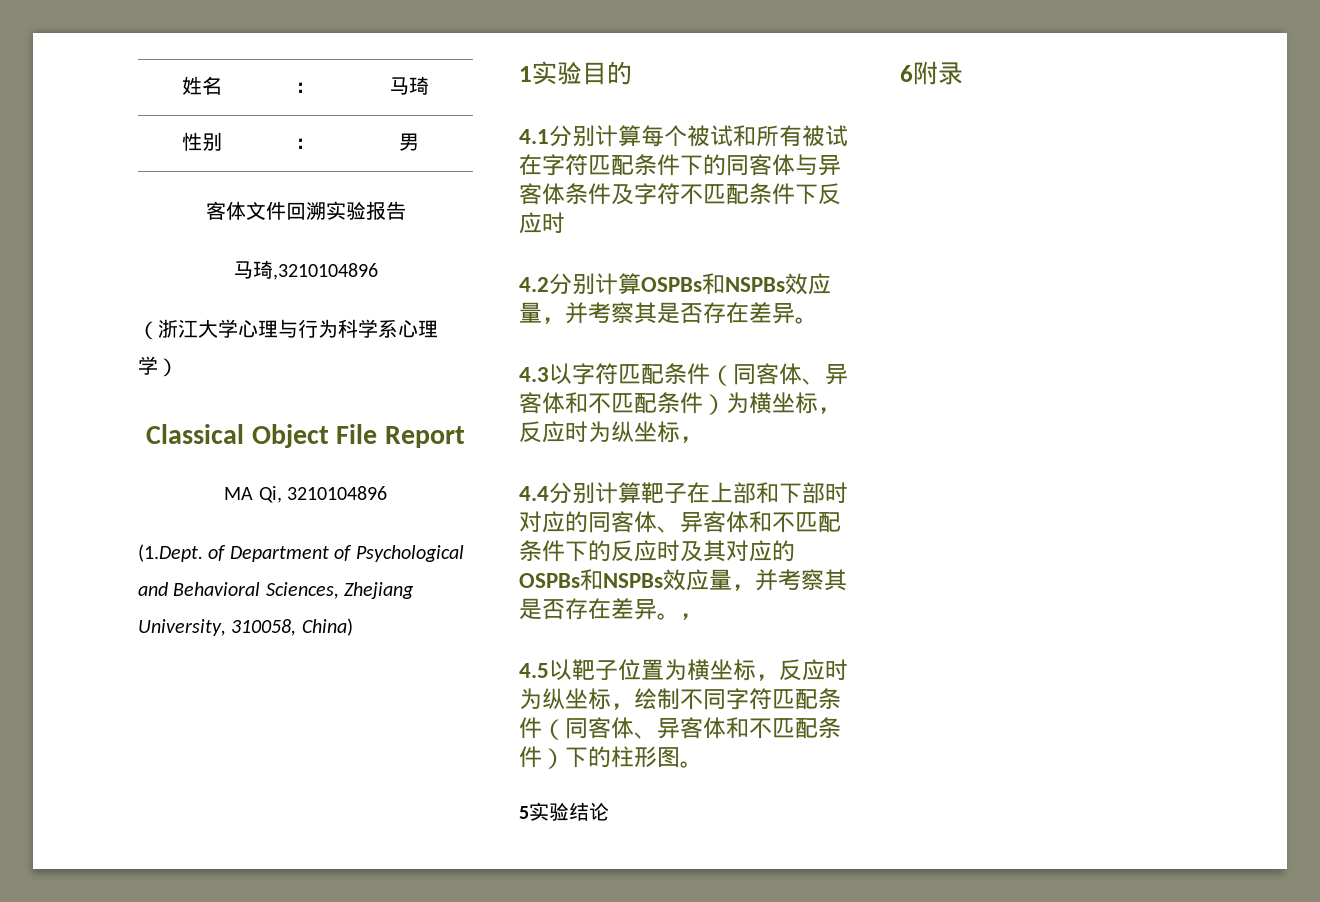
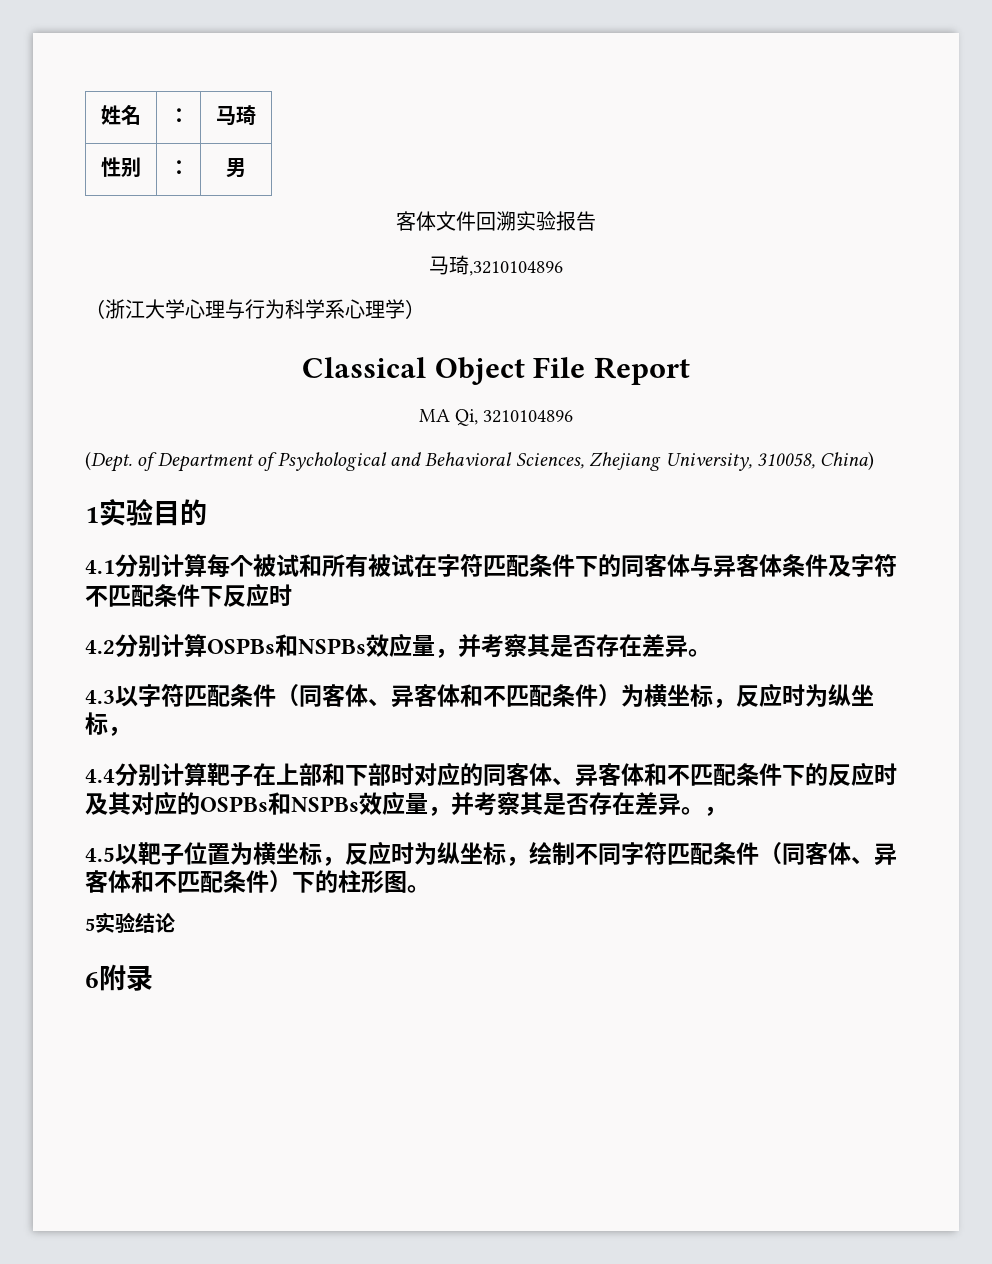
- (1.Dept. of Department of Psychological and Behavioral Sciences, Zhejiang University, 310058, China)
+ (Dept. of Department of Psychological and Behavioral Sciences, Zhejiang University, 310058, China)

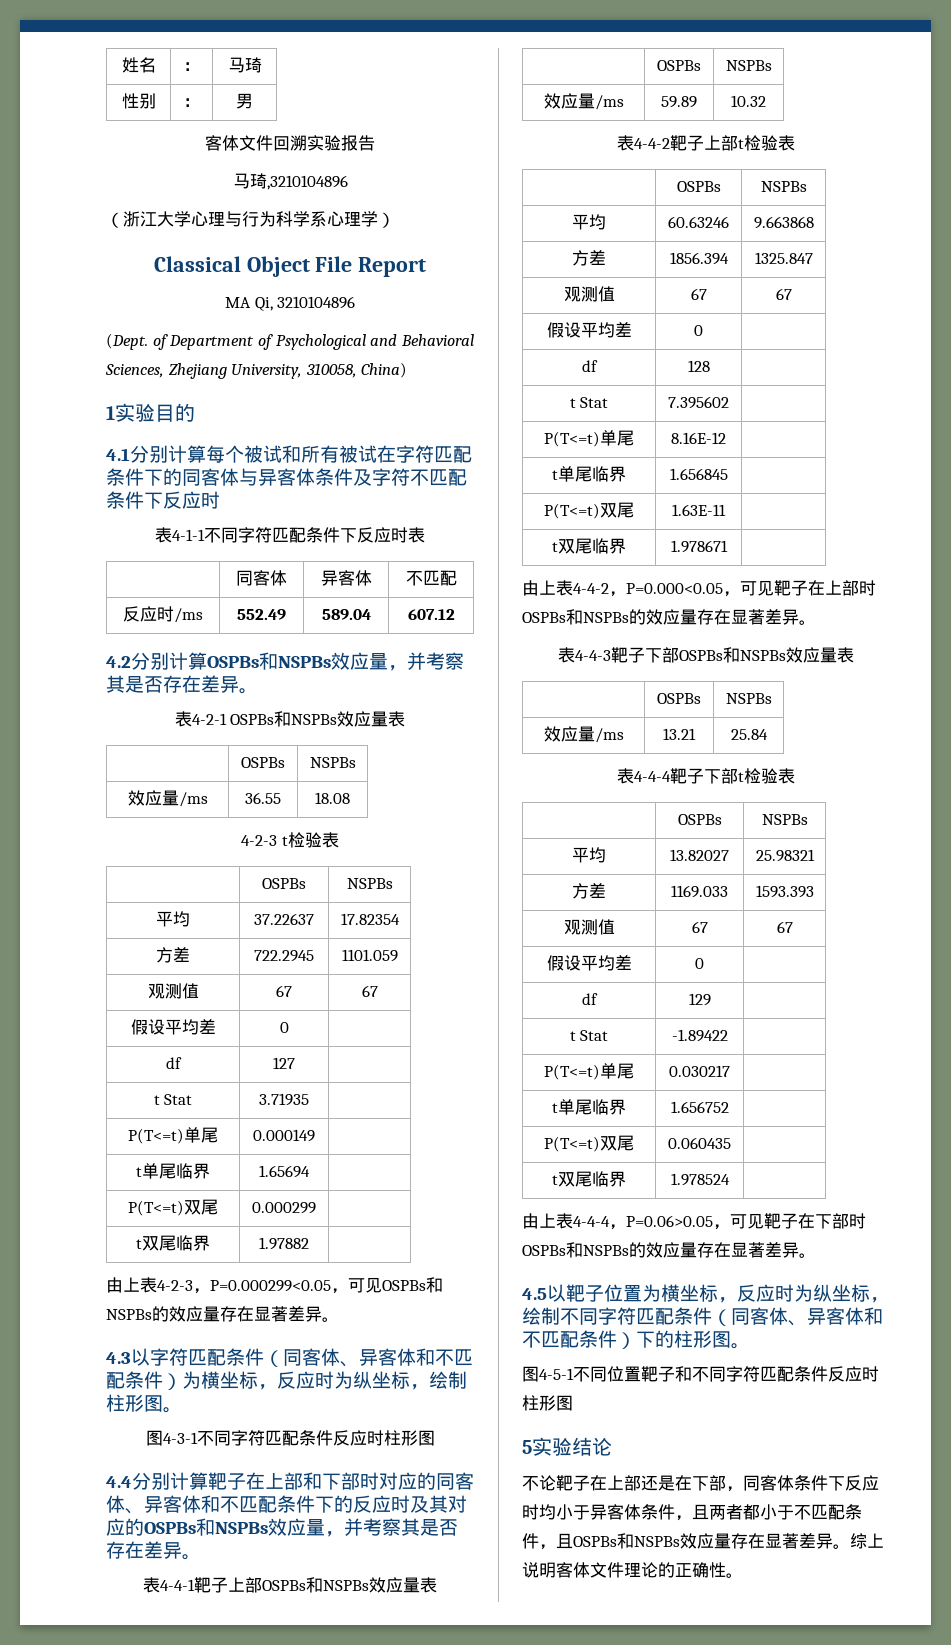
+ 表4-1-1不同字符匹配条件下反应时表
+ | 同客体 | 异客体 | 不匹配
+ 反应时/ms | 552.49 | 589.04 | 607.12
+ 表4-2-1 OSPBs和NSPBs效应量表
+ | OSPBs | NSPBs
+ 效应量/ms | 36.55 | 18.08
+ 4-2-3 t检验表
+ | OSPBs | NSPBs
+ 平均 | 37.22637 | 17.82354
+ 方差 | 722.2945 | 1101.059
+ 观测值 | 67 | 67
+ 假设平均差 | 0 |
+ df | 127 |
+ t Stat | 3.71935 |
+ P(T<=t)单尾 | 0.000149 |
+ t单尾临界 | 1.65694 |
+ P(T<=t)双尾 | 0.000299 |
+ t双尾临界 | 1.97882 |
+ 由上表4-2-3，P=0.000299<0.05，可见OSPBs和NSPBs的效应量存在显著差异。
- 4.3以字符匹配条件（同客体、异客体和不匹配条件）为横坐标，反应时为纵坐标，
+ 4.3以字符匹配条件（同客体、异客体和不匹配条件）为横坐标，反应时为纵坐标，绘制柱形图。
+ 图4-3-1不同字符匹配条件反应时柱形图
- 4.4分别计算靶子在上部和下部时对应的同客体、异客体和不匹配条件下的反应时及其对应的OSPBs和NSPBs效应量，并考察其是否存在差异。，
+ 4.4分别计算靶子在上部和下部时对应的同客体、异客体和不匹配条件下的反应时及其对应的OSPBs和NSPBs效应量，并考察其是否存在差异。
+ 表4-4-1靶子上部OSPBs和NSPBs效应量表
+ | OSPBs | NSPBs
+ 效应量/ms | 59.89 | 10.32
+ 表4-4-2靶子上部t检验表
+ | OSPBs | NSPBs
+ 平均 | 60.63246 | 9.663868
+ 方差 | 1856.394 | 1325.847
+ 观测值 | 67 | 67
+ 假设平均差 | 0 |
+ df | 128 |
+ t Stat | 7.395602 |
+ P(T<=t)单尾 | 8.16E-12 |
+ t单尾临界 | 1.656845 |
+ P(T<=t)双尾 | 1.63E-11 |
+ t双尾临界 | 1.978671 |
+ 由上表4-4-2，P=0.000<0.05，可见靶子在上部时OSPBs和NSPBs的效应量存在显著差异。
+ 表4-4-3靶子下部OSPBs和NSPBs效应量表
+ | OSPBs | NSPBs
+ 效应量/ms | 13.21 | 25.84
+ 表4-4-4靶子下部t检验表
+ | OSPBs | NSPBs
+ 平均 | 13.82027 | 25.98321
+ 方差 | 1169.033 | 1593.393
+ 观测值 | 67 | 67
+ 假设平均差 | 0 |
+ df | 129 |
+ t Stat | -1.89422 |
+ P(T<=t)单尾 | 0.030217 |
+ t单尾临界 | 1.656752 |
+ P(T<=t)双尾 | 0.060435 |
+ t双尾临界 | 1.978524 |
+ 由上表4-4-4，P=0.06>0.05，可见靶子在下部时OSPBs和NSPBs的效应量存在显著差异。
+ 图4-5-1不同位置靶子和不同字符匹配条件反应时柱形图
  5实验结论
- 6附录
+ 不论靶子在上部还是在下部，同客体条件下反应时均小于异客体条件，且两者都小于不匹配条件，且OSPBs和NSPBs效应量存在显著差异。综上说明客体文件理论的正确性。

